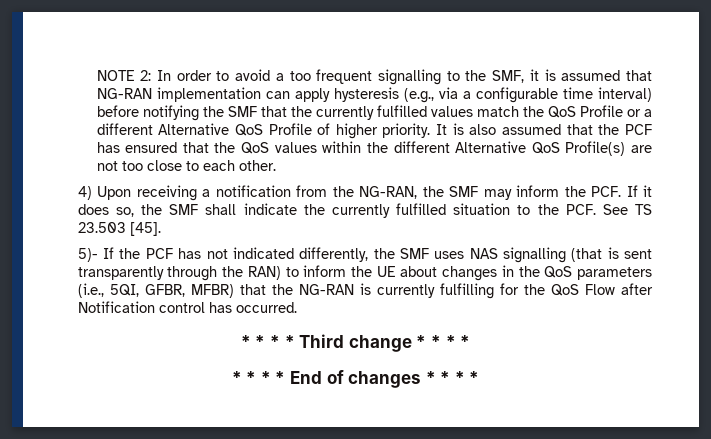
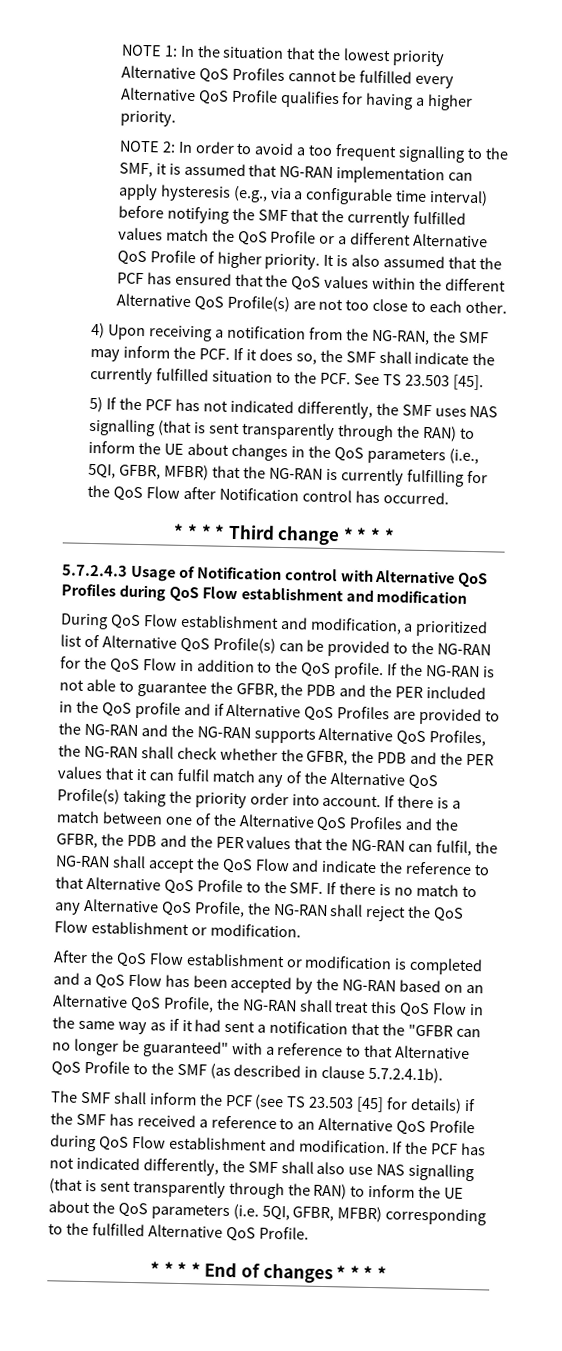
+ NOTE 1: In the situation that the lowest priority Alternative QoS Profiles cannot be fulfilled every Alternative QoS Profile qualifies for having a higher priority.
- 5)- If the PCF has not indicated differently, the SMF uses NAS signalling (that is sent transparently through the RAN) to inform the UE about changes in the QoS parameters (i.e., 5QI, GFBR, MFBR) that the NG-RAN is currently fulfilling for the QoS Flow after Notification control has occurred.
+ 5) If the PCF has not indicated differently, the SMF uses NAS signalling (that is sent transparently through the RAN) to inform the UE about changes in the QoS parameters (i.e., 5QI, GFBR, MFBR) that the NG-RAN is currently fulfilling for the QoS Flow after Notification control has occurred.
+ 5.7.2.4.3 Usage of Notification control with Alternative QoS Profiles during QoS Flow establishment and modification
+ During QoS Flow establishment and modification, a prioritized list of Alternative QoS Profile(s) can be provided to the NG-RAN for the QoS Flow in addition to the QoS profile. If the NG-RAN is not able to guarantee the GFBR, the PDB and the PER included in the QoS profile and if Alternative QoS Profiles are provided to the NG-RAN and the NG-RAN supports Alternative QoS Profiles, the NG-RAN shall check whether the GFBR, the PDB and the PER values that it can fulfil match any of the Alternative QoS Profile(s) taking the priority order into account. If there is a match between one of the Alternative QoS Profiles and the GFBR, the PDB and the PER values that the NG-RAN can fulfil, the NG-RAN shall accept the QoS Flow and indicate the reference to that Alternative QoS Profile to the SMF. If there is no match to any Alternative QoS Profile, the NG-RAN shall reject the QoS Flow establishment or modification.
+ After the QoS Flow establishment or modification is completed and a QoS Flow has been accepted by the NG-RAN based on an Alternative QoS Profile, the NG-RAN shall treat this QoS Flow in the same way as if it had sent a notification that the "GFBR can no longer be guaranteed" with a reference to that Alternative QoS Profile to the SMF (as described in clause 5.7.2.4.1b).
+ The SMF shall inform the PCF (see TS 23.503 [45] for details) if the SMF has received a reference to an Alternative QoS Profile during QoS Flow establishment and modification. If the PCF has not indicated differently, the SMF shall also use NAS signalling (that is sent transparently through the RAN) to inform the UE about the QoS parameters (i.e. 5QI, GFBR, MFBR) corresponding to the fulfilled Alternative QoS Profile.

